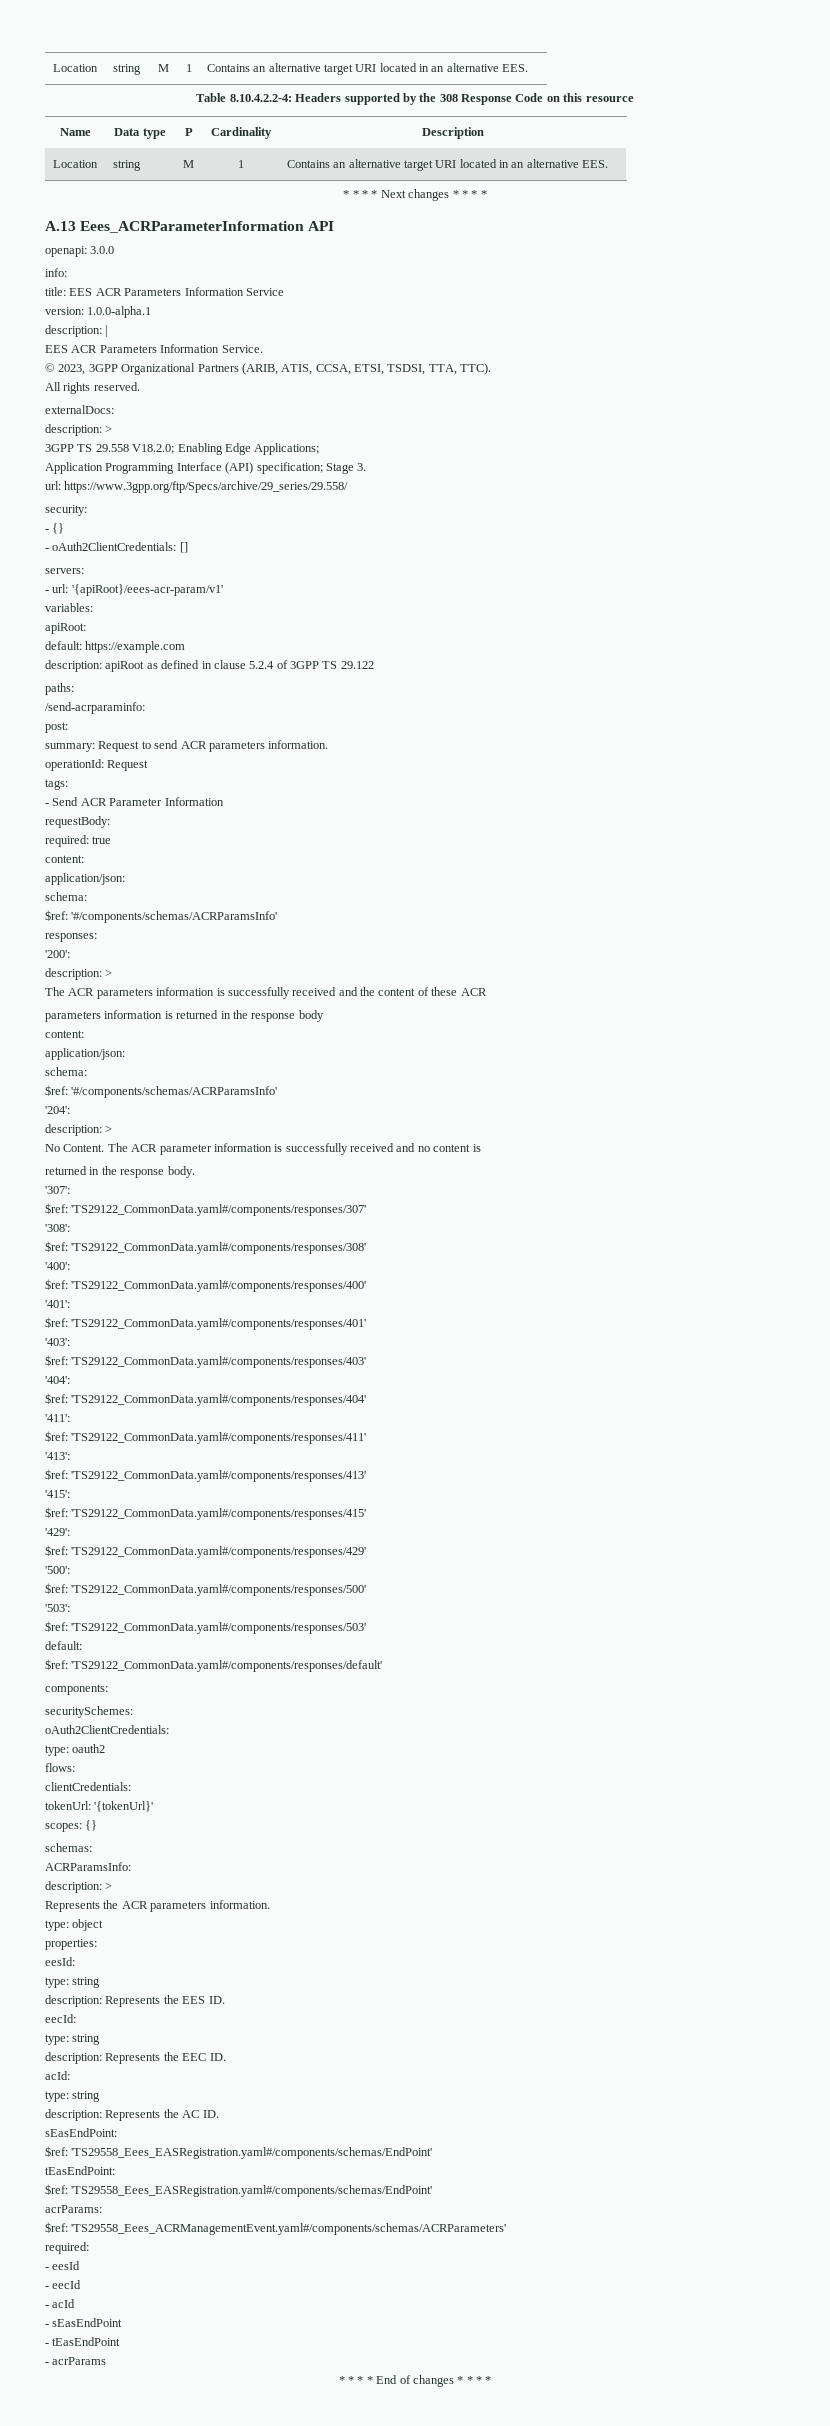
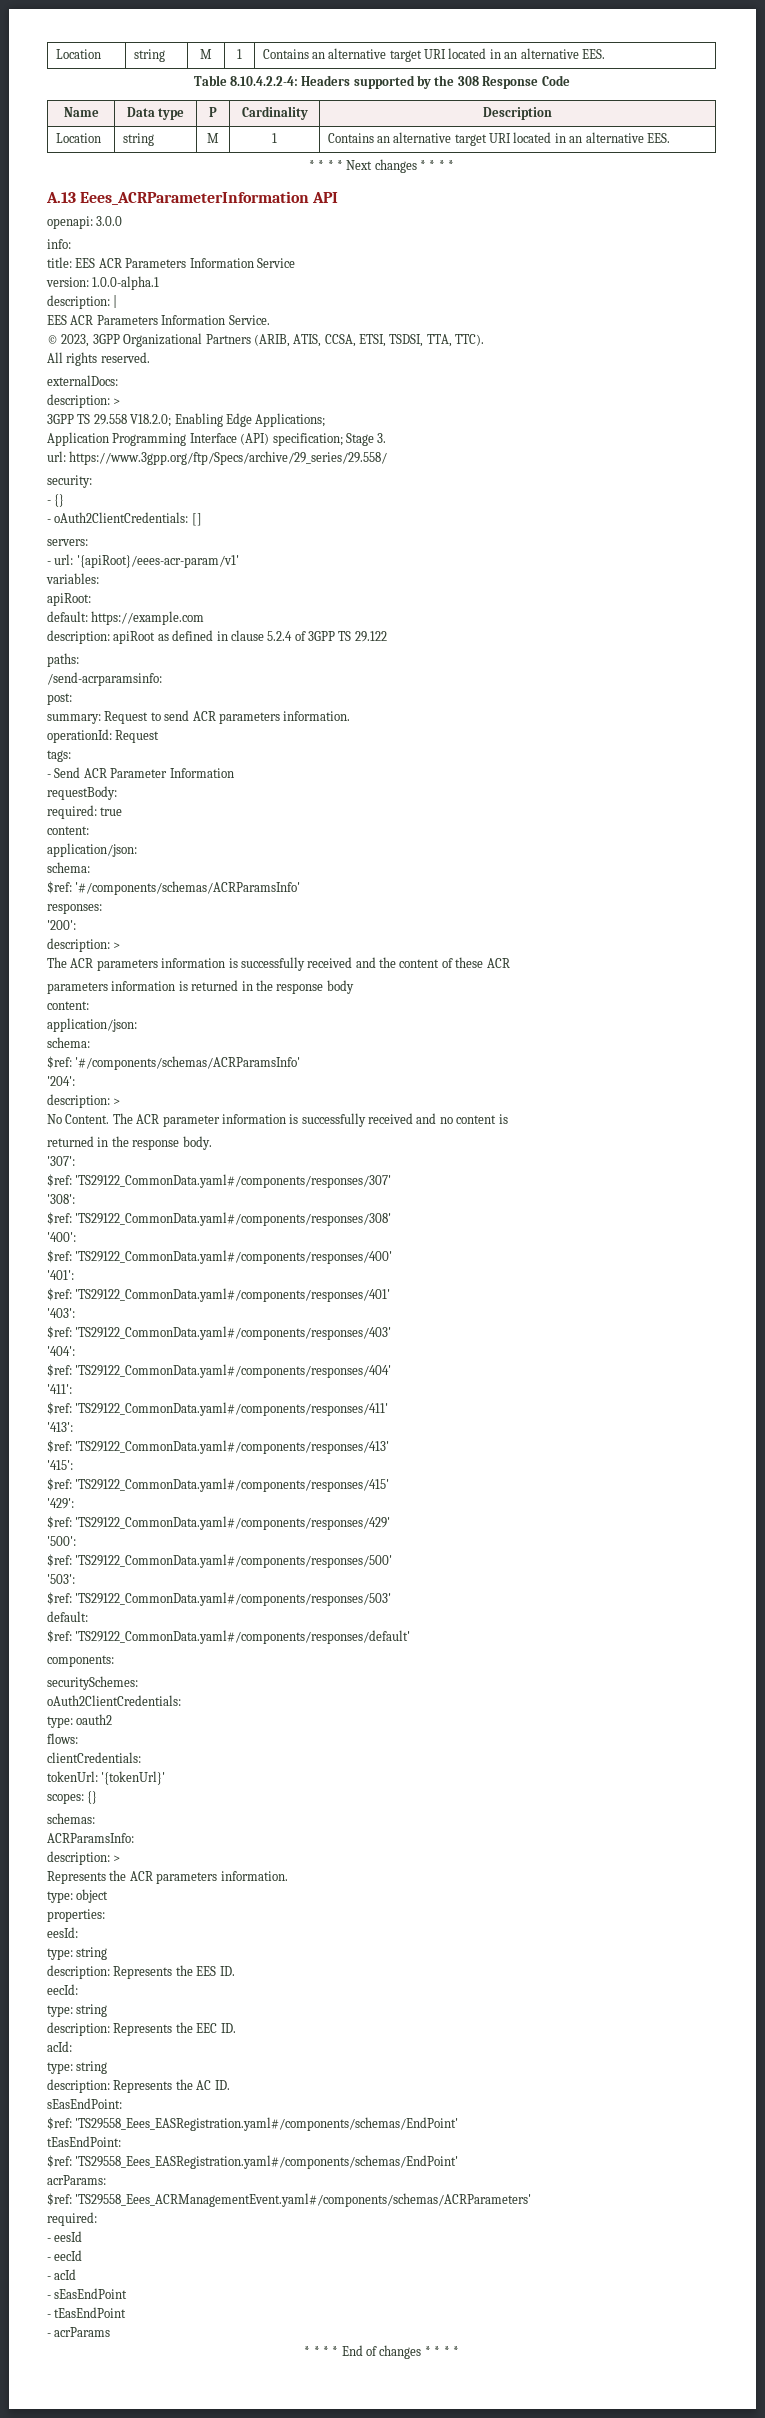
- Table 8.10.4.2.2-4: Headers supported by the 308 Response Code on this resource
+ Table 8.10.4.2.2-4: Headers supported by the 308 Response Code
- /send-acrparaminfo:
+ /send-acrparamsinfo:

